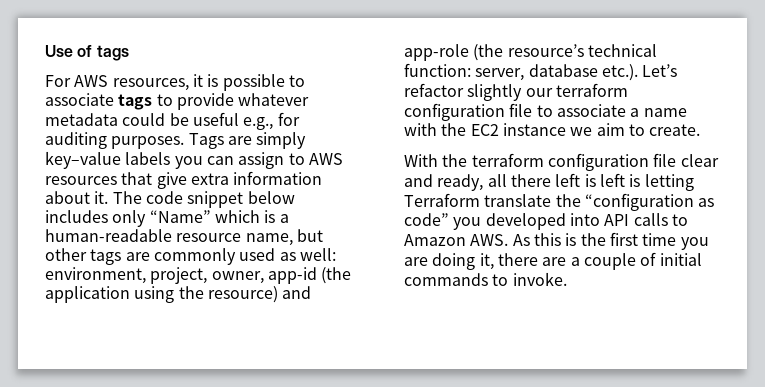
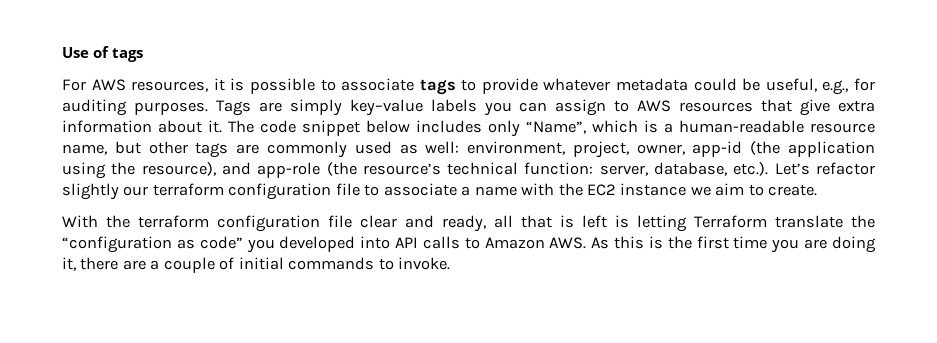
- For AWS resources, it is possible to associate tags to provide whatever metadata could be useful e.g., for auditing purposes.
+ For AWS resources, it is possible to associate tags to provide whatever metadata could be useful, e.g., for auditing purposes.
- The code snippet below includes only “Name” which is a human-readable resource name, but other tags are commonly used as well: environment, project, owner, app-id (the application using the resource) and app-role (the resource’s technical function: server, database etc.). Let’s refactor slightly our terraform configuration file to associate a name with the EC2 instance we aim to create.
+ The code snippet below includes only “Name”, which is a human-readable resource name, but other tags are commonly used as well: environment, project, owner, app-id (the application using the resource), and app-role (the resource’s technical function: server, database, etc.). Let’s refactor slightly our terraform configuration file to associate a name with the EC2 instance we aim to create.
- With the terraform configuration file clear and ready, all there left is left is letting Terraform translate the “configuration as code” you developed into API calls to Amazon AWS. As this is the first time you are doing it, there are a couple of initial commands to invoke.
+ With the terraform configuration file clear and ready, all that is left is letting Terraform translate the “configuration as code” you developed into API calls to Amazon AWS. As this is the first time you are doing it, there are a couple of initial commands to invoke.

